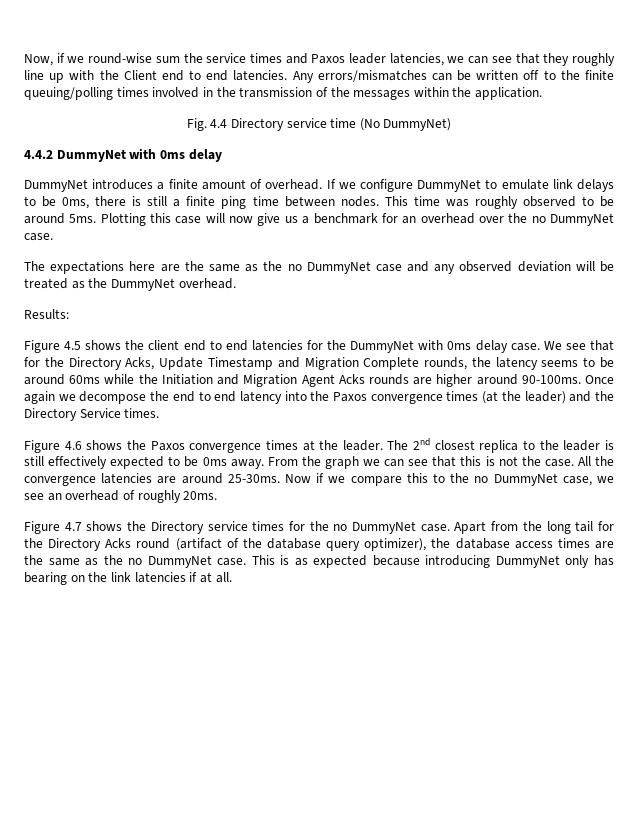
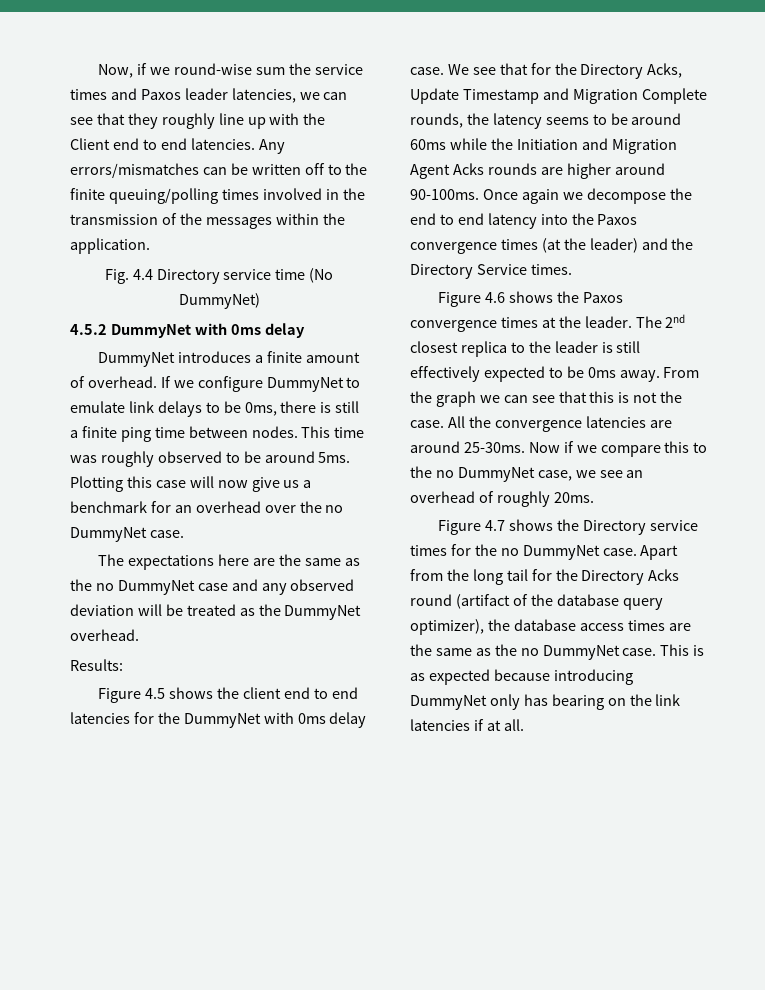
- 4.4.2 DummyNet with 0ms delay
+ 4.5.2 DummyNet with 0ms delay

